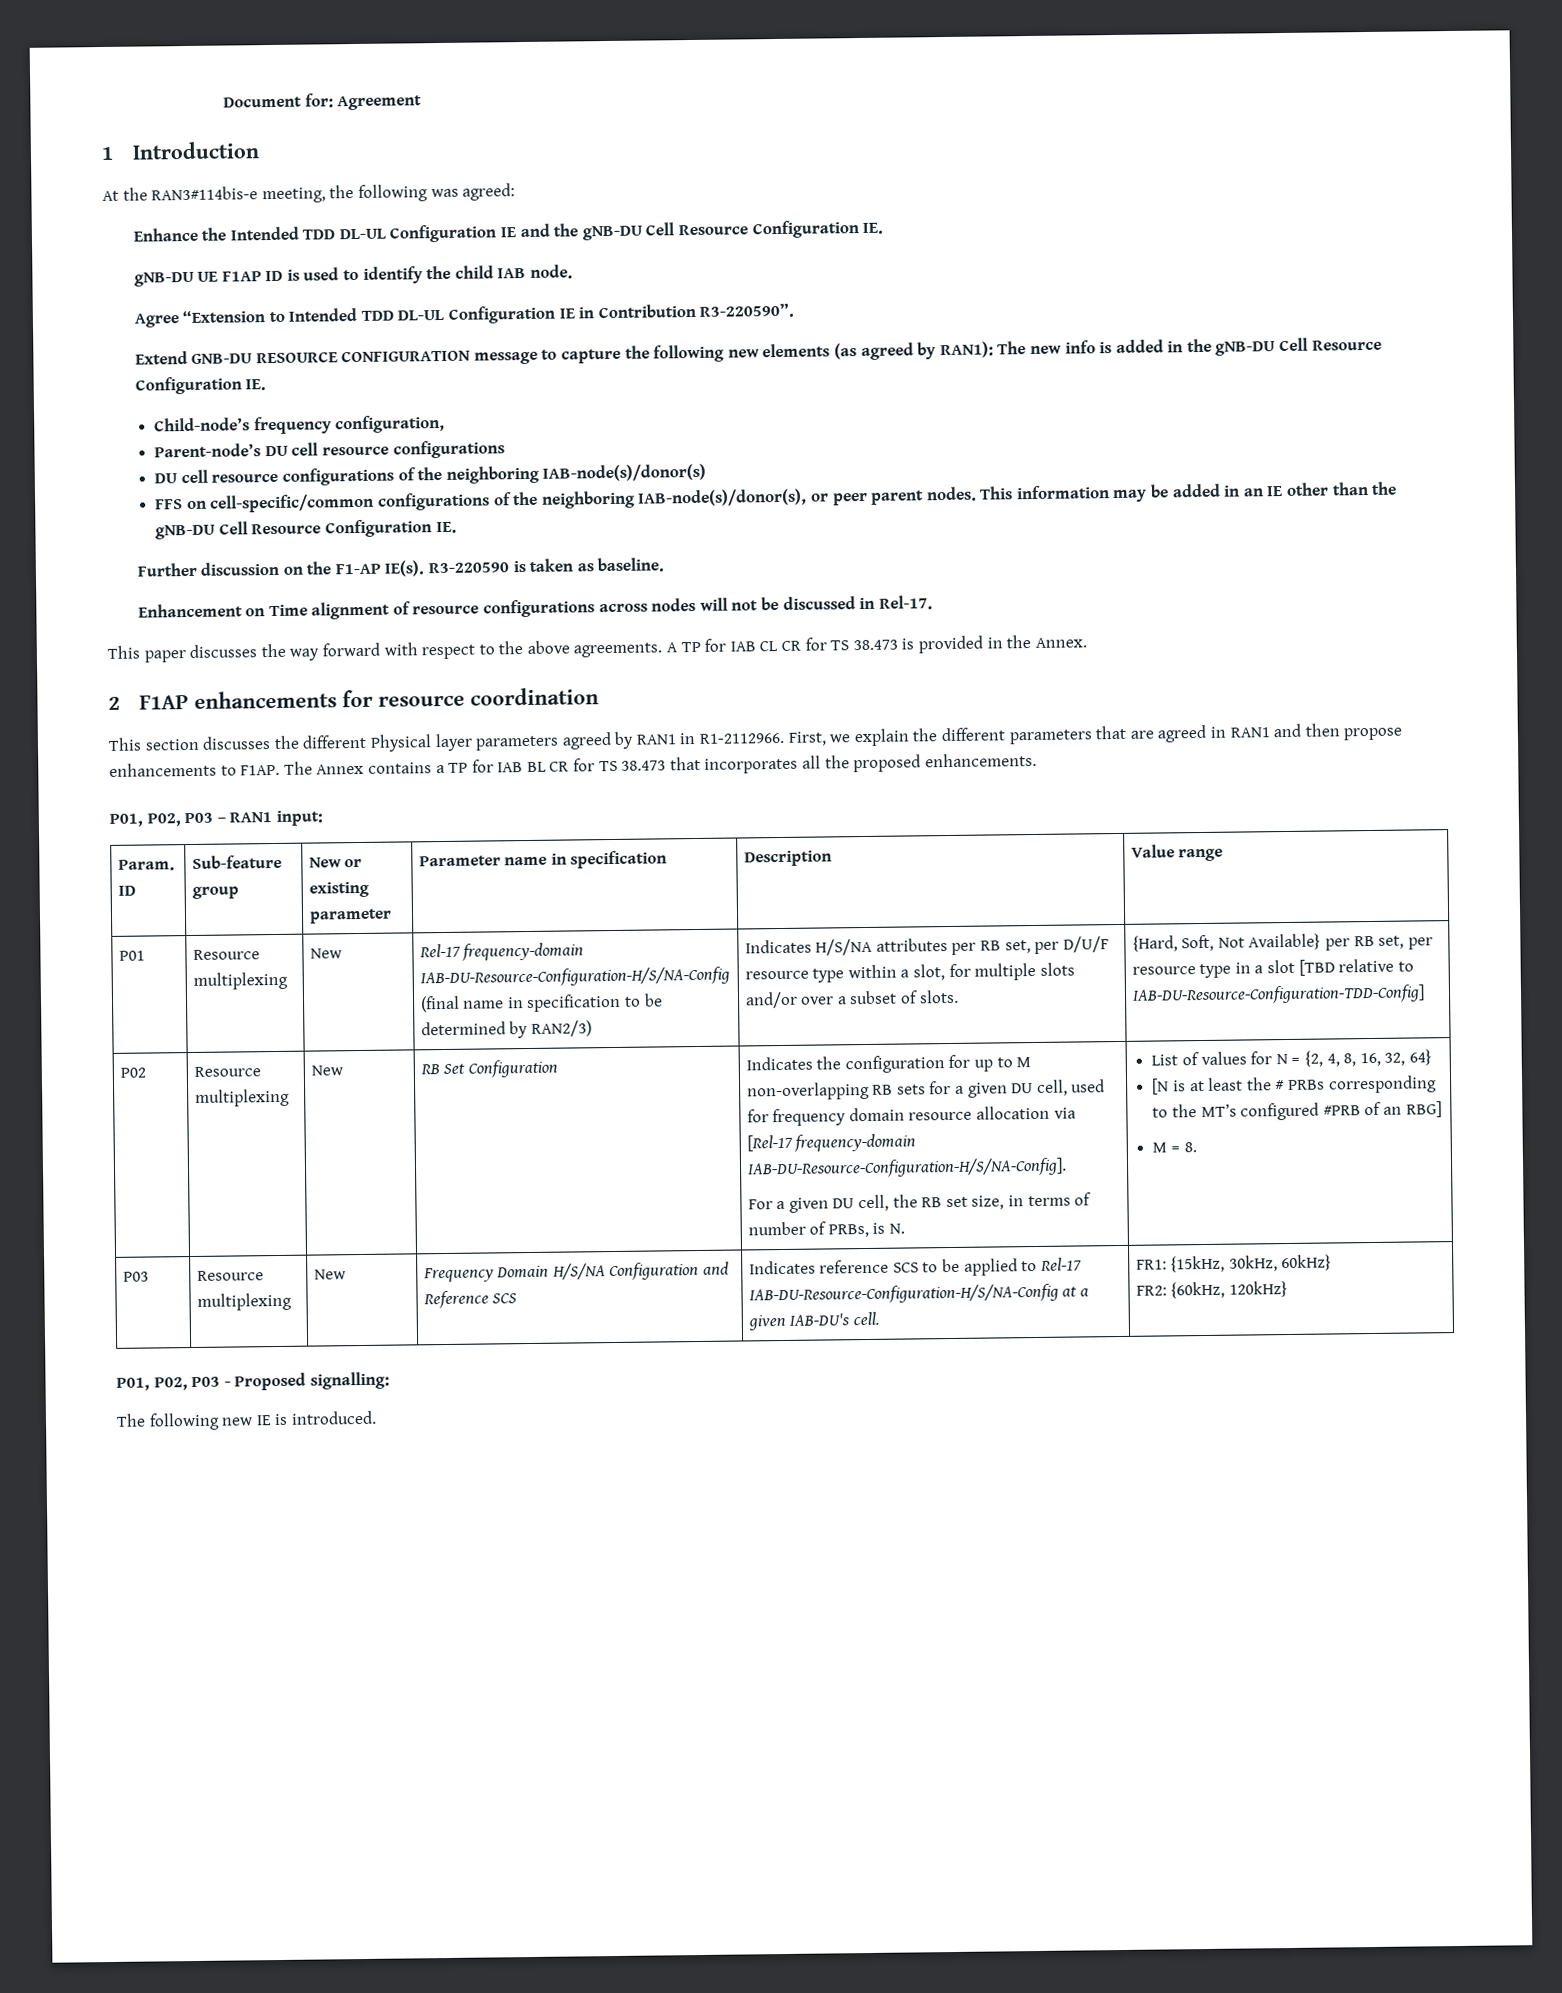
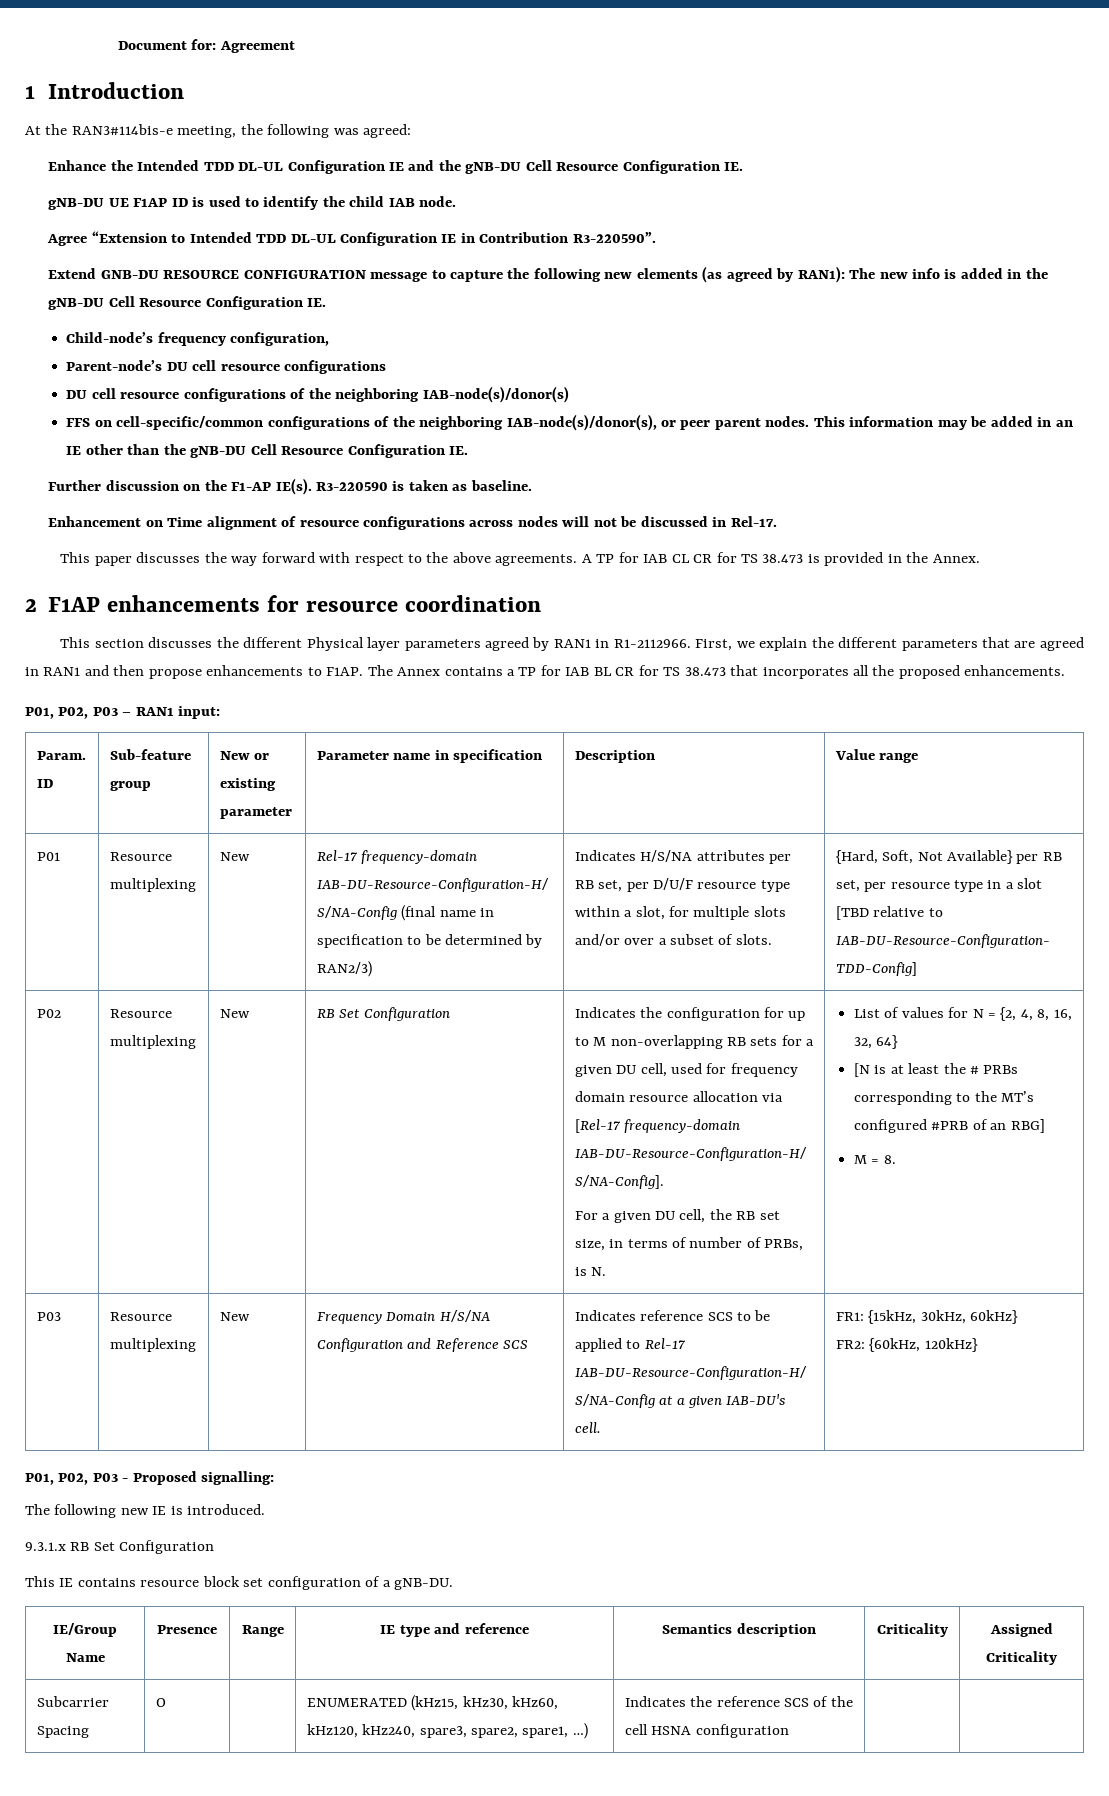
+ 9.3.1.x RB Set Configuration
+ This IE contains resource block set configuration of a gNB-DU.
+ IE/Group Name | Presence | Range | IE type and reference | Semantics description | Criticality | Assigned Criticality
+ Subcarrier Spacing | O | | ENUMERATED (kHz15, kHz30, kHz60, kHz120, kHz240, spare3, spare2, spare1, …) | Indicates the reference SCS of the cell HSNA configuration | |

